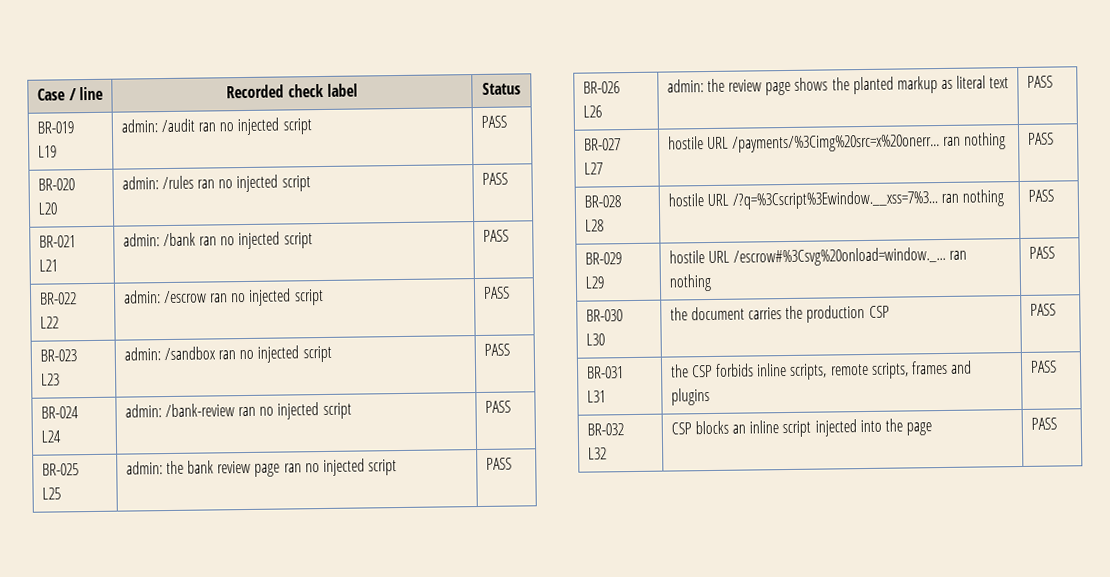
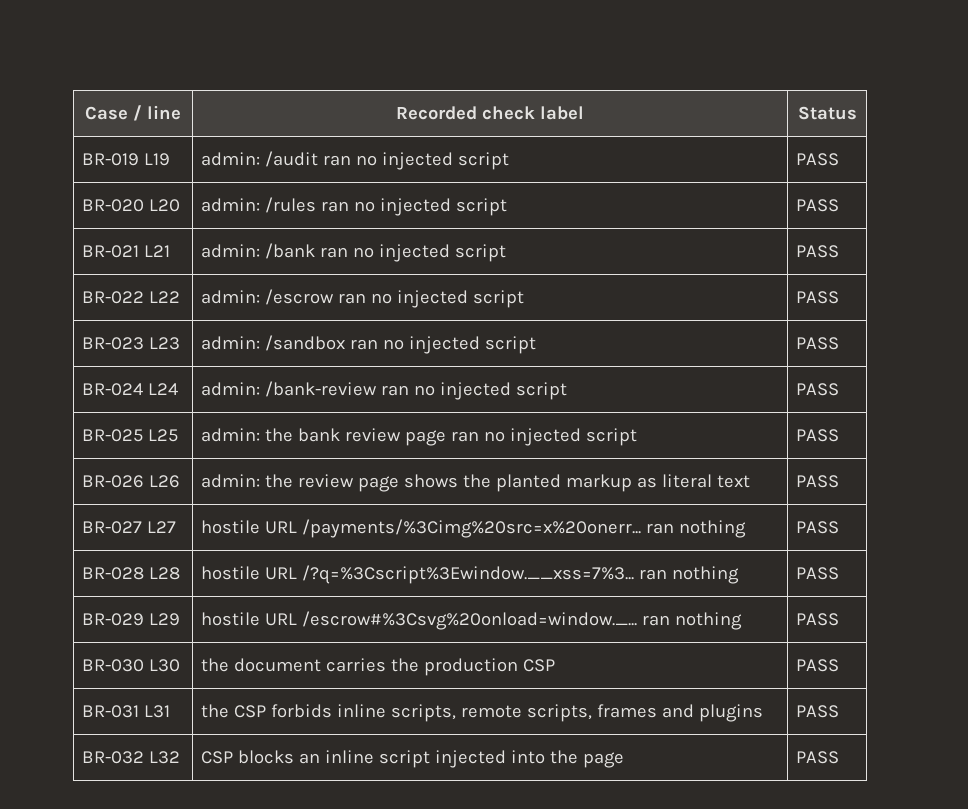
- BR-019
- L19 | admin: /audit ran no injected script | PASS
+ BR-019 L19 | admin: /audit ran no injected script | PASS
- BR-020
- L20 | admin: /rules ran no injected script | PASS
+ BR-020 L20 | admin: /rules ran no injected script | PASS
- BR-021
- L21 | admin: /bank ran no injected script | PASS
+ BR-021 L21 | admin: /bank ran no injected script | PASS
- BR-022
- L22 | admin: /escrow ran no injected script | PASS
+ BR-022 L22 | admin: /escrow ran no injected script | PASS
- BR-023
- L23 | admin: /sandbox ran no injected script | PASS
+ BR-023 L23 | admin: /sandbox ran no injected script | PASS
- BR-024
- L24 | admin: /bank-review ran no injected script | PASS
+ BR-024 L24 | admin: /bank-review ran no injected script | PASS
- BR-025
- L25 | admin: the bank review page ran no injected script | PASS
+ BR-025 L25 | admin: the bank review page ran no injected script | PASS
- BR-026
- L26 | admin: the review page shows the planted markup as literal text | PASS
+ BR-026 L26 | admin: the review page shows the planted markup as literal text | PASS
- BR-027
- L27 | hostile URL /payments/%3Cimg%20src=x%20onerr... ran nothing | PASS
+ BR-027 L27 | hostile URL /payments/%3Cimg%20src=x%20onerr... ran nothing | PASS
- BR-028
- L28 | hostile URL /?q=%3Cscript%3Ewindow.__xss=7%3... ran nothing | PASS
+ BR-028 L28 | hostile URL /?q=%3Cscript%3Ewindow.__xss=7%3... ran nothing | PASS
- BR-029
- L29 | hostile URL /escrow#%3Csvg%20onload=window._... ran nothing | PASS
+ BR-029 L29 | hostile URL /escrow#%3Csvg%20onload=window._... ran nothing | PASS
- BR-030
- L30 | the document carries the production CSP | PASS
+ BR-030 L30 | the document carries the production CSP | PASS
- BR-031
- L31 | the CSP forbids inline scripts, remote scripts, frames and plugins | PASS
+ BR-031 L31 | the CSP forbids inline scripts, remote scripts, frames and plugins | PASS
- BR-032
- L32 | CSP blocks an inline script injected into the page | PASS
+ BR-032 L32 | CSP blocks an inline script injected into the page | PASS

